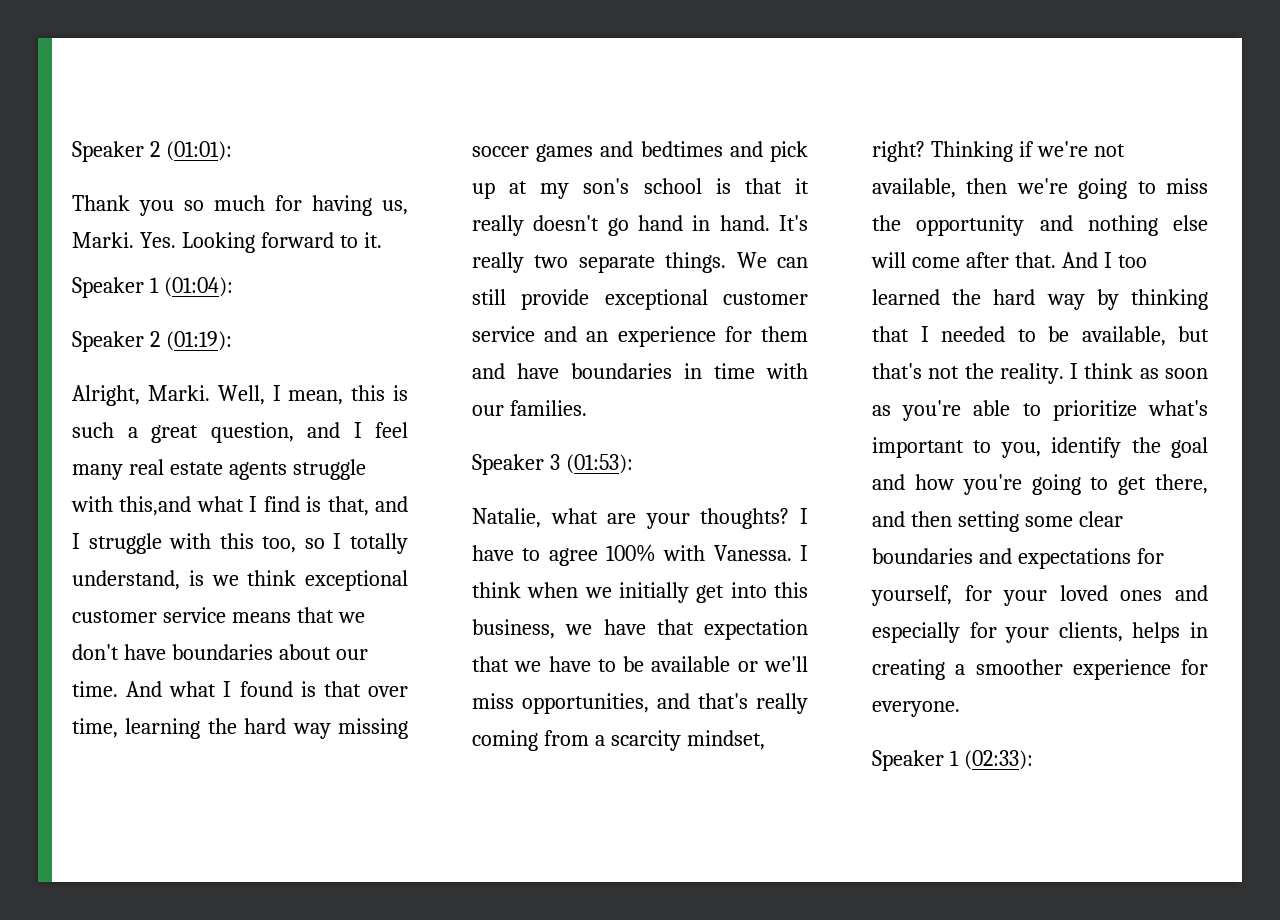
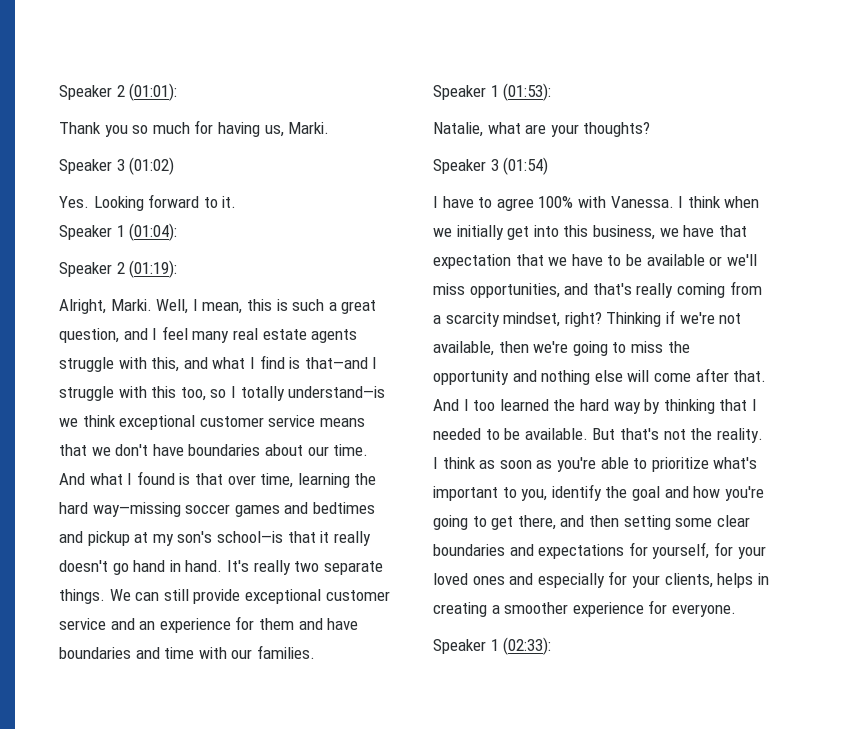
- Thank you so much for having us, Marki. Yes. Looking forward to it.
+ Thank you so much for having us, Marki.
+ Speaker 3 (01:02)
+ Yes. Looking forward to it.
- Well, I mean, this is such a great question, and I feel many real estate agents struggle with this,and what I find is that, and I struggle with this too, so I totally understand, is we think exceptional customer service means that we don't have boundaries about our time.
+ Well, I mean, this is such a great question, and I feel many real estate agents struggle with this, and what I find is that—and I struggle with this too, so I totally understand—is we think exceptional customer service means that we don't have boundaries about our time.
- And what I found is that over time, learning the hard way missing soccer games and bedtimes and pick up at my son's school is that it really doesn't go hand in hand.
+ And what I found is that over time, learning the hard way—missing soccer games and bedtimes and pickup at my son's school—is that it really doesn't go hand in hand.
- We can still provide exceptional customer service and an experience for them and have boundaries in time with our families.
+ We can still provide exceptional customer service and an experience for them and have boundaries and time with our families.
- Speaker 3 (01:53):
+ Speaker 1 (01:53):
- Natalie, what are your thoughts? I have to agree 100% with Vanessa.
+ Natalie, what are your thoughts?
+ Speaker 3 (01:54)
+ I have to agree 100% with Vanessa.
- And I too learned the hard way by thinking that I needed to be available, but that's not the reality.
+ And I too learned the hard way by thinking that I needed to be available. But that's not the reality.

